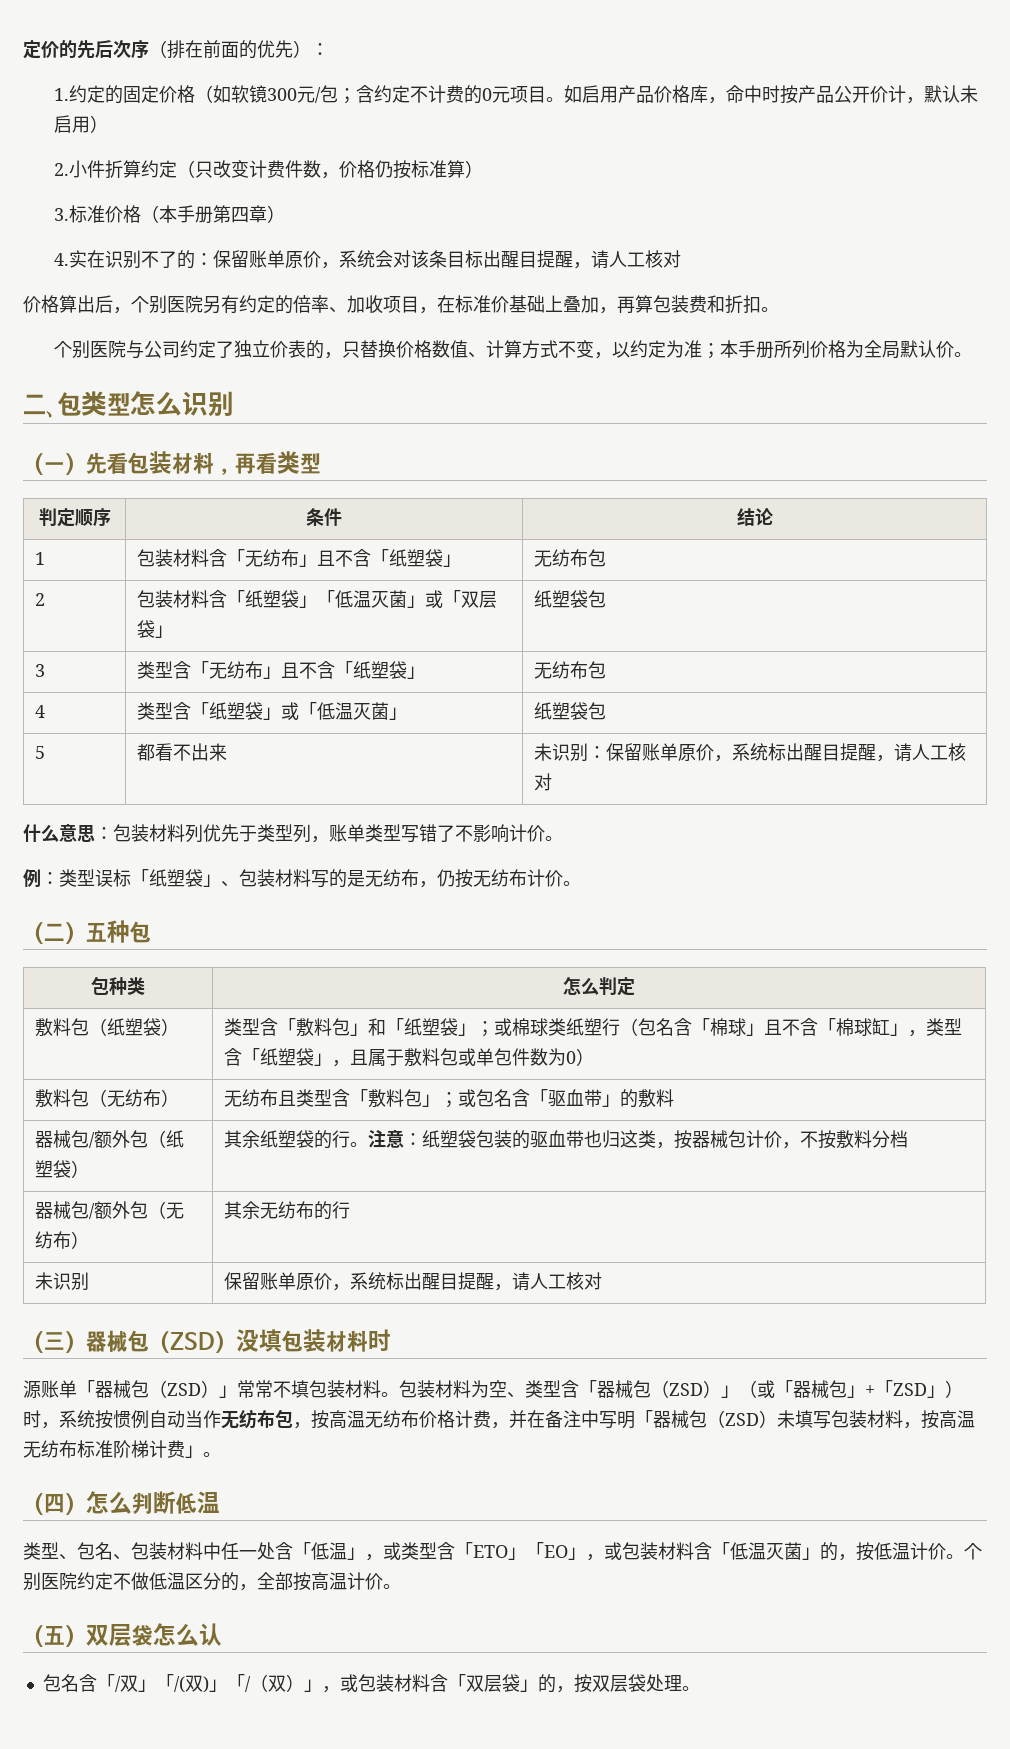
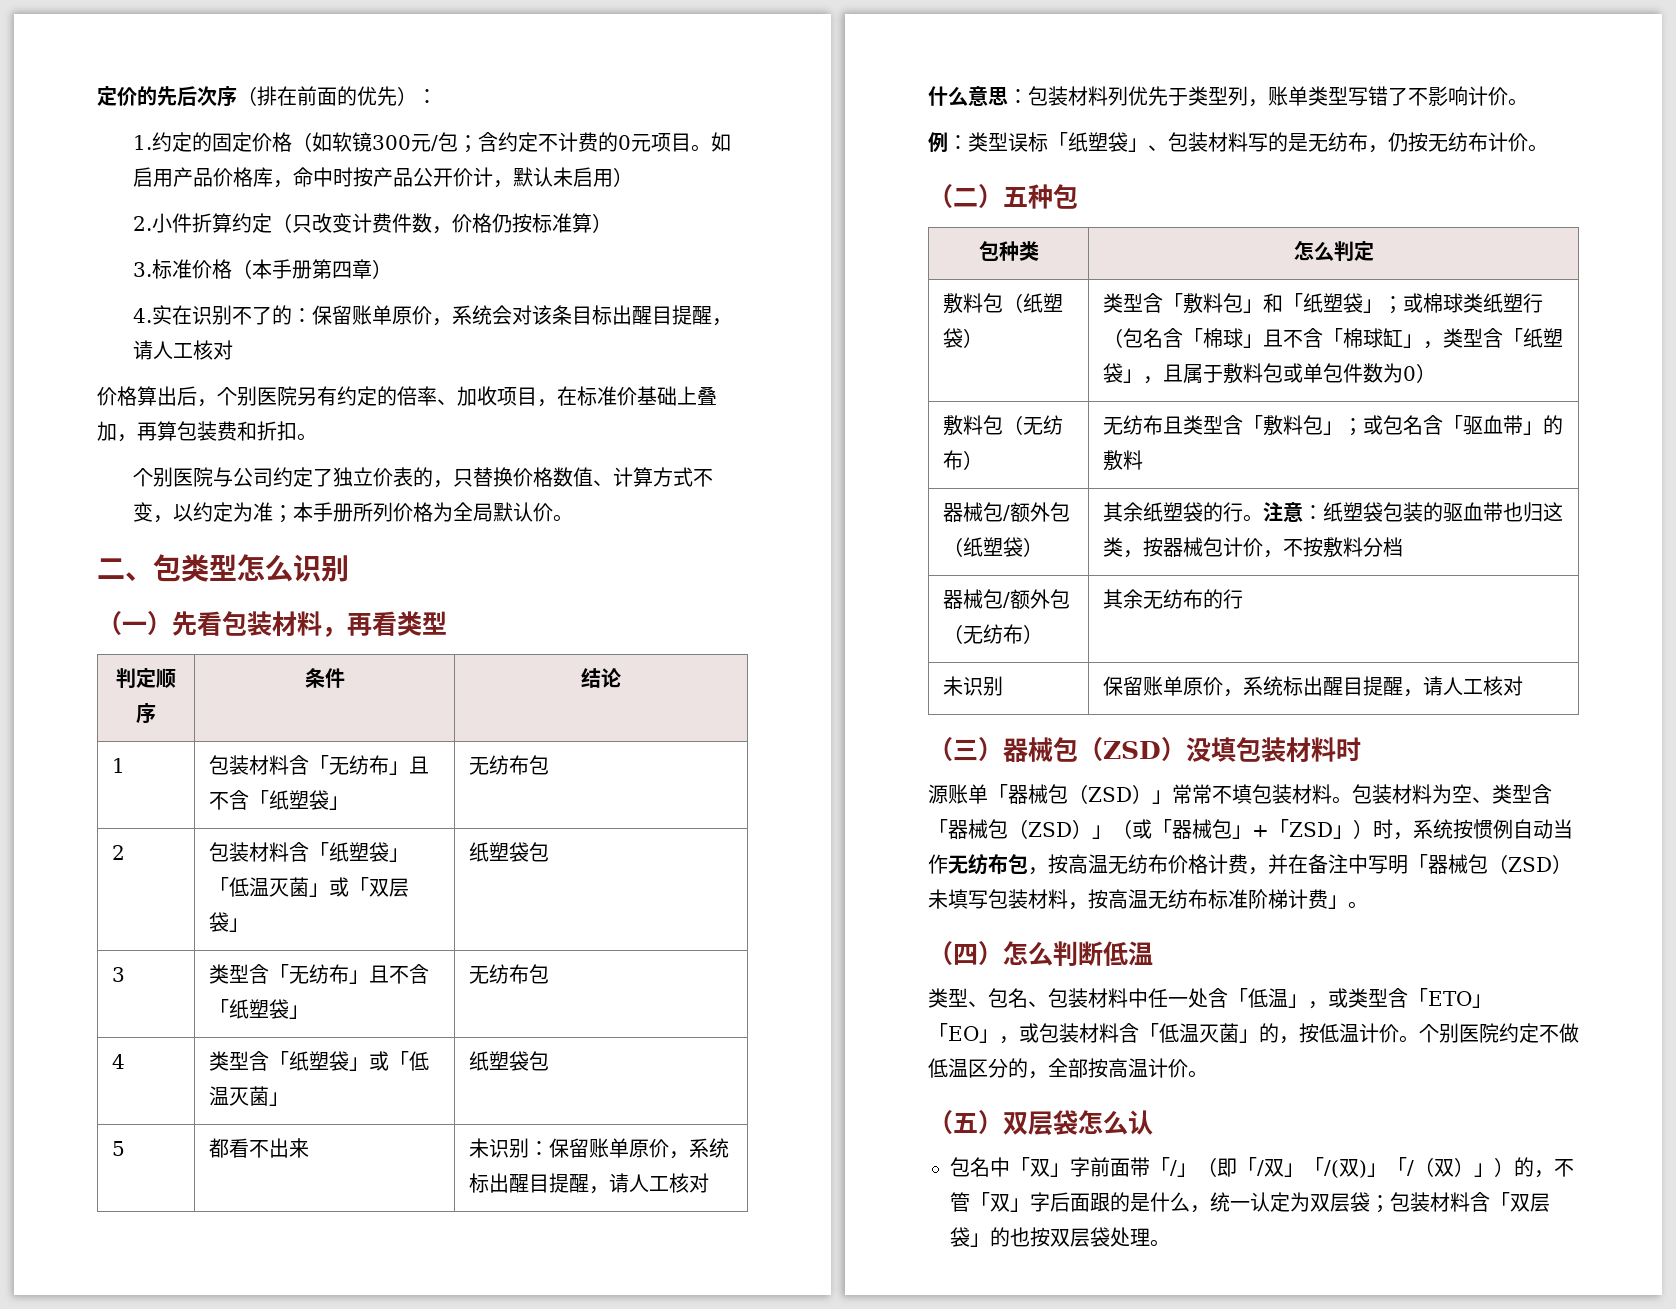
- 包名含「/双」「/(双)」「/（双）」，或包装材料含「双层袋」的，按双层袋处理。
+ 包名中「双」字前面带「/」（即「/双」「/(双)」「/（双）」）的，不管「双」字后面跟的是什么，统一认定为双层袋；包装材料含「双层袋」的也按双层袋处理。

